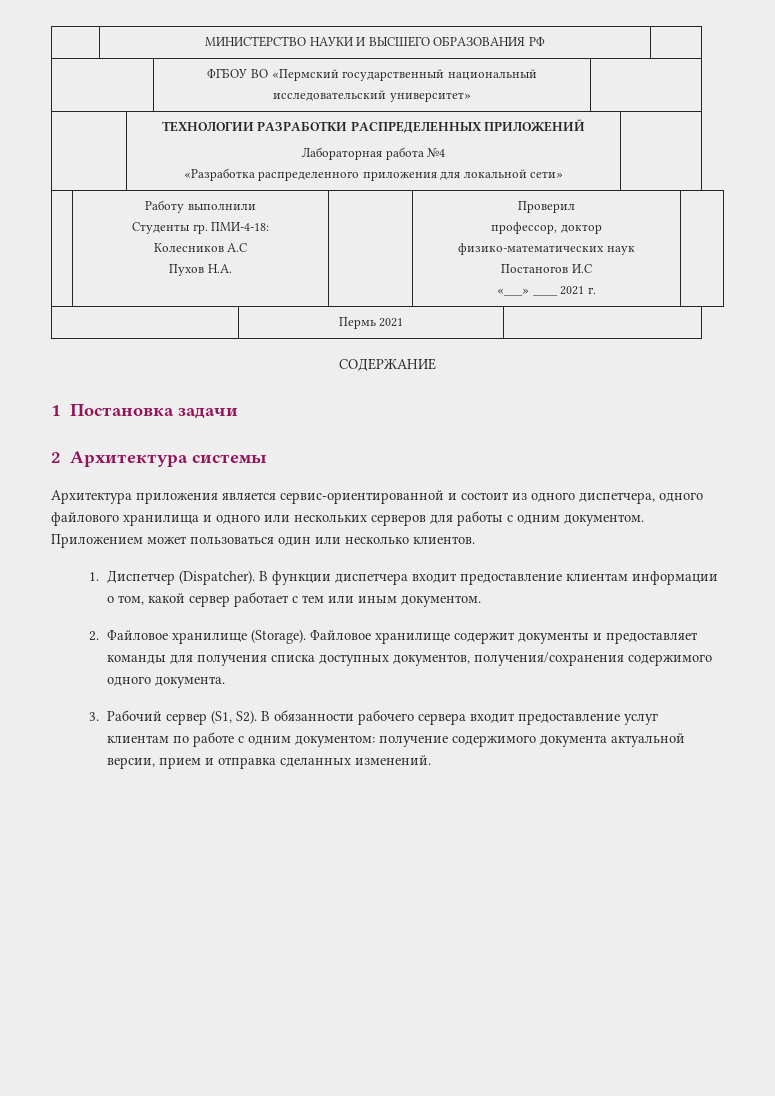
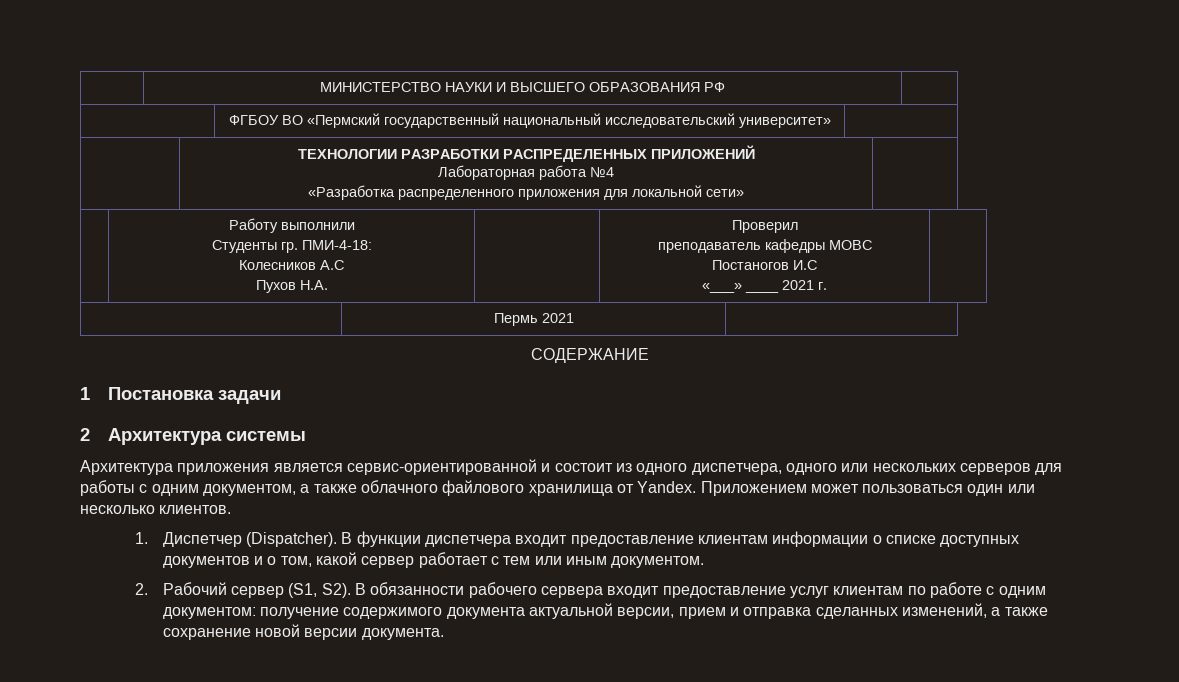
  | Работу выполнили
  Студенты гр. ПМИ-4-18:
  Колесников А.С
  Пухов Н.А. | | Проверил
- профессор, доктор физико-математических наук
+ преподаватель кафедры МОВС
- Архитектура приложения является сервис-ориентированной и состоит из одного диспетчера, одного файлового хранилища и одного или нескольких серверов для работы с одним документом.
+ Архитектура приложения является сервис-ориентированной и состоит из одного диспетчера, одного или нескольких серверов для работы с одним документом, а также облачного файлового хранилища от Yandex.
- В функции диспетчера входит предоставление клиентам информации о том, какой сервер работает с тем или иным документом.
+ В функции диспетчера входит предоставление клиентам информации о списке доступных документов и о том, какой сервер работает с тем или иным документом.
- 2. Файловое хранилище (Storage). Файловое хранилище содержит документы и предоставляет команды для получения списка доступных документов, получения/сохранения содержимого одного документа.
- 3. Рабочий сервер (S1, S2). В обязанности рабочего сервера входит предоставление услуг клиентам по работе с одним документом: получение содержимого документа актуальной версии, прием и отправка сделанных изменений.
+ 2. Рабочий сервер (S1, S2). В обязанности рабочего сервера входит предоставление услуг клиентам по работе с одним документом: получение содержимого документа актуальной версии, прием и отправка сделанных изменений, а также сохранение новой версии документа.

